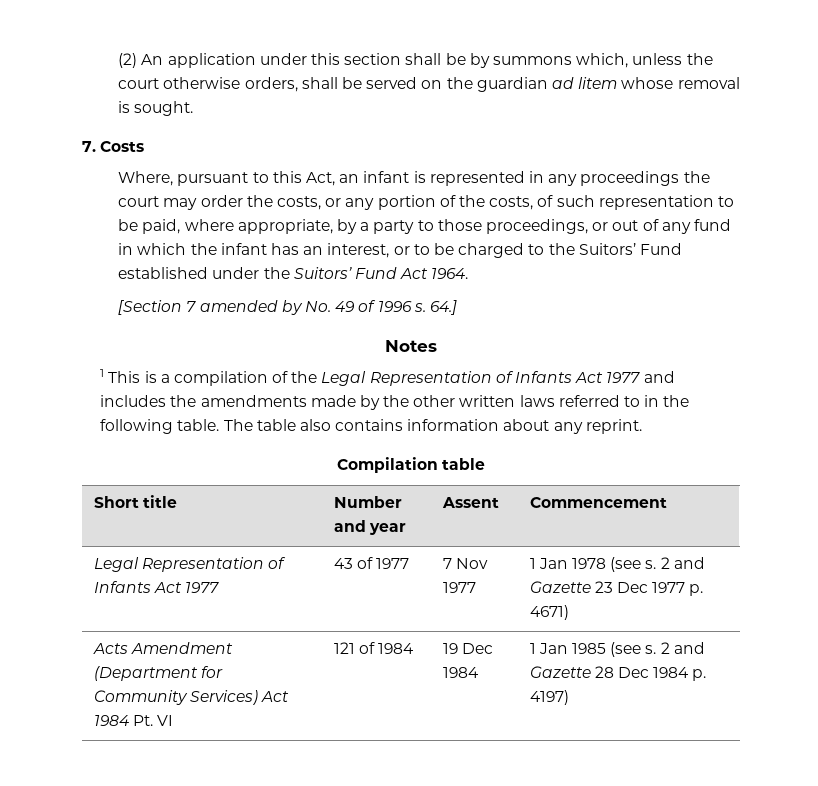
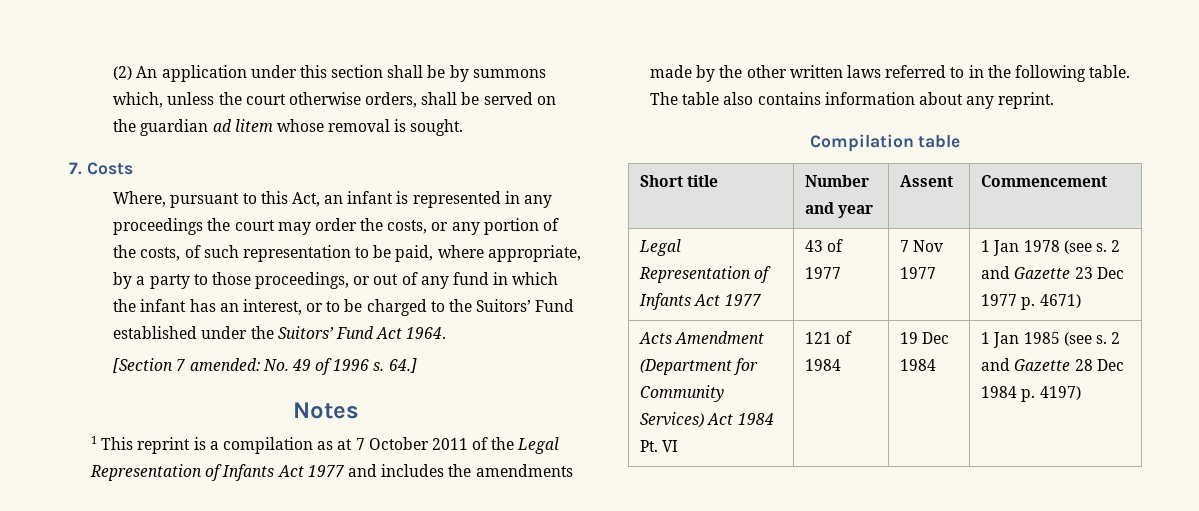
- [Section 7 amended by No. 49 of 1996 s.
+ [Section 7 amended: No. 49 of 1996 s.
- 1 This is a compilation of the Legal Representation of Infants Act 1977 and includes the amendments made by the other written laws referred to in the following table.
+ 1 This reprint is a compilation as at 7 October 2011 of the Legal Representation of Infants Act 1977 and includes the amendments made by the other written laws referred to in the following table.

